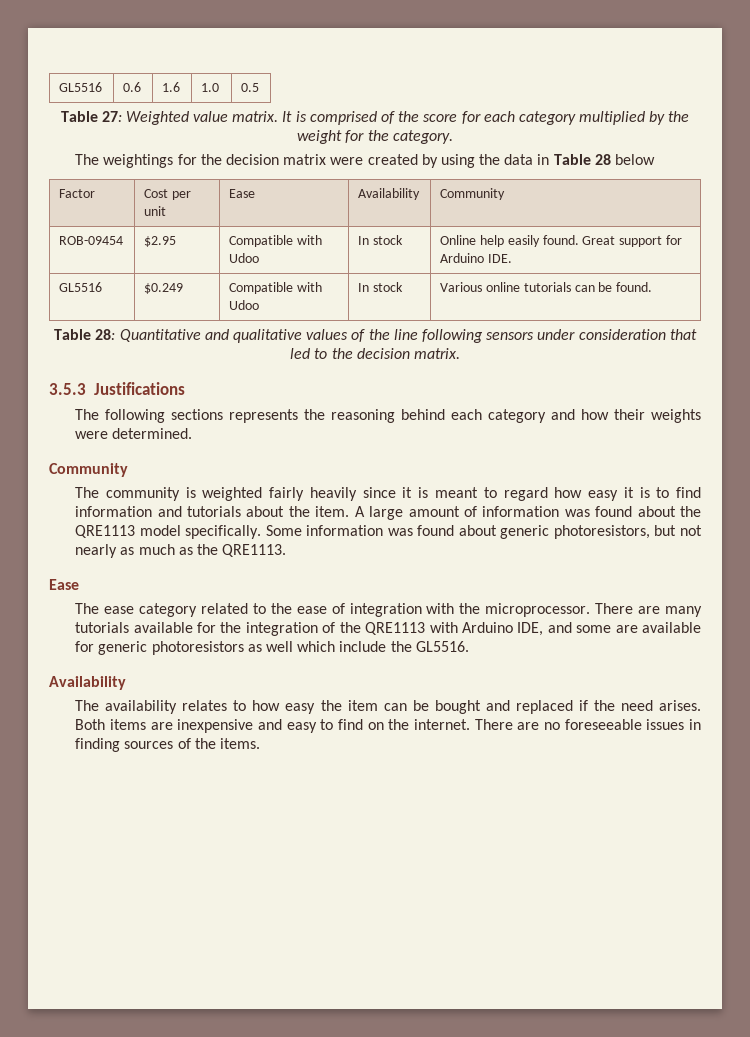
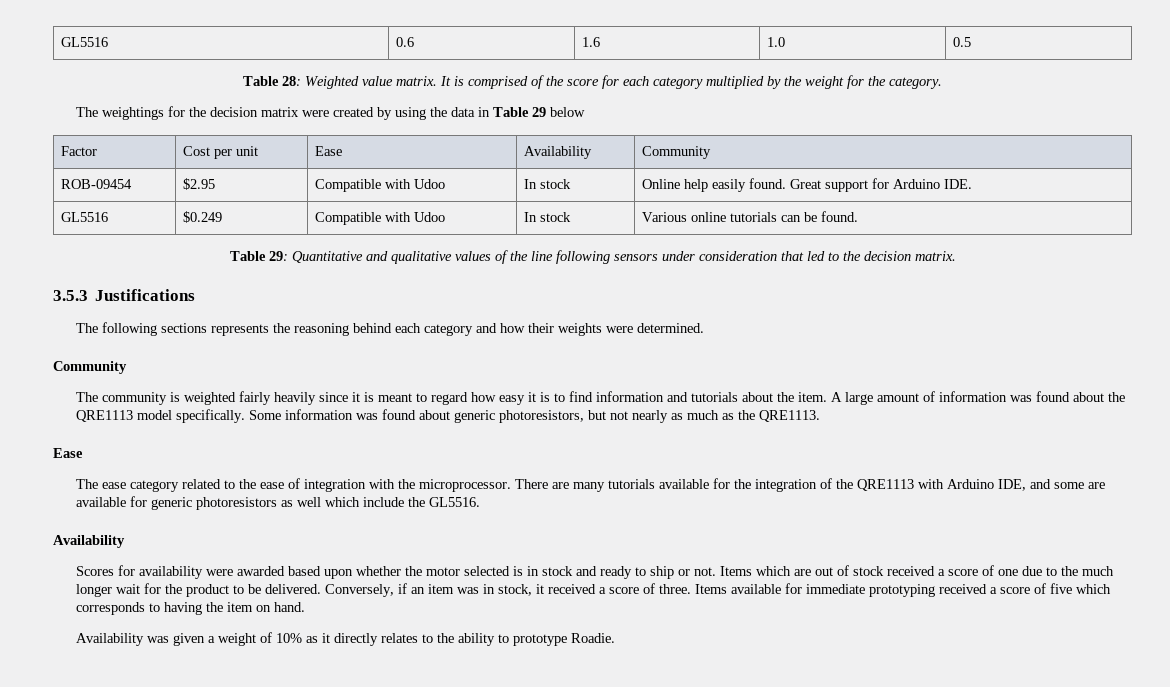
- Table 27: Weighted value matrix.
+ Table 28: Weighted value matrix.
- The weightings for the decision matrix were created by using the data in Table 28 below
+ The weightings for the decision matrix were created by using the data in Table 29 below
- Table 28: Quantitative and qualitative values of the line following sensors under consideration that led to the decision matrix.
+ Table 29: Quantitative and qualitative values of the line following sensors under consideration that led to the decision matrix.
- The availability relates to how easy the item can be bought and replaced if the need arises. Both items are inexpensive and easy to find on the internet. There are no foreseeable issues in finding sources of the items.
+ Scores for availability were awarded based upon whether the motor selected is in stock and ready to ship or not. Items which are out of stock received a score of one due to the much longer wait for the product to be delivered. Conversely, if an item was in stock, it received a score of three. Items available for immediate prototyping received a score of five which corresponds to having the item on hand.
+ Availability was given a weight of 10% as it directly relates to the ability to prototype Roadie.

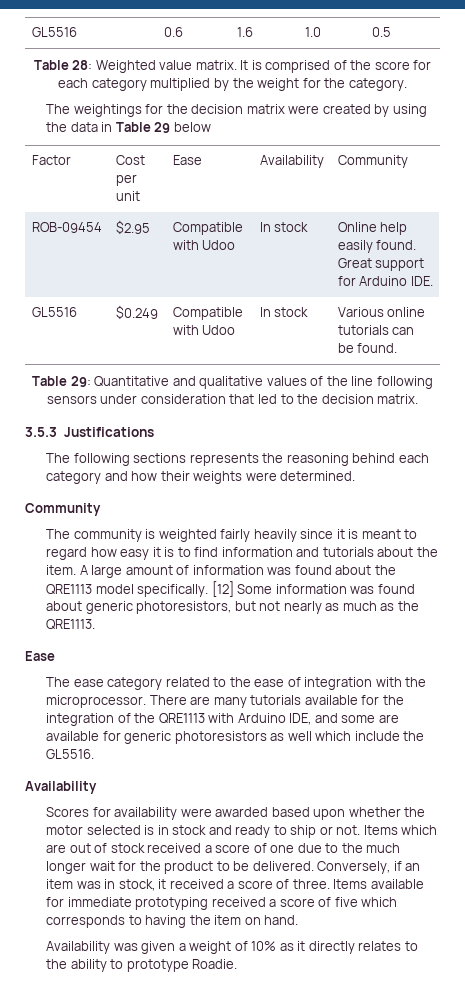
- Some information was found about generic photoresistors, but not nearly as much as the QRE1113.
+ [12] Some information was found about generic photoresistors, but not nearly as much as the QRE1113.

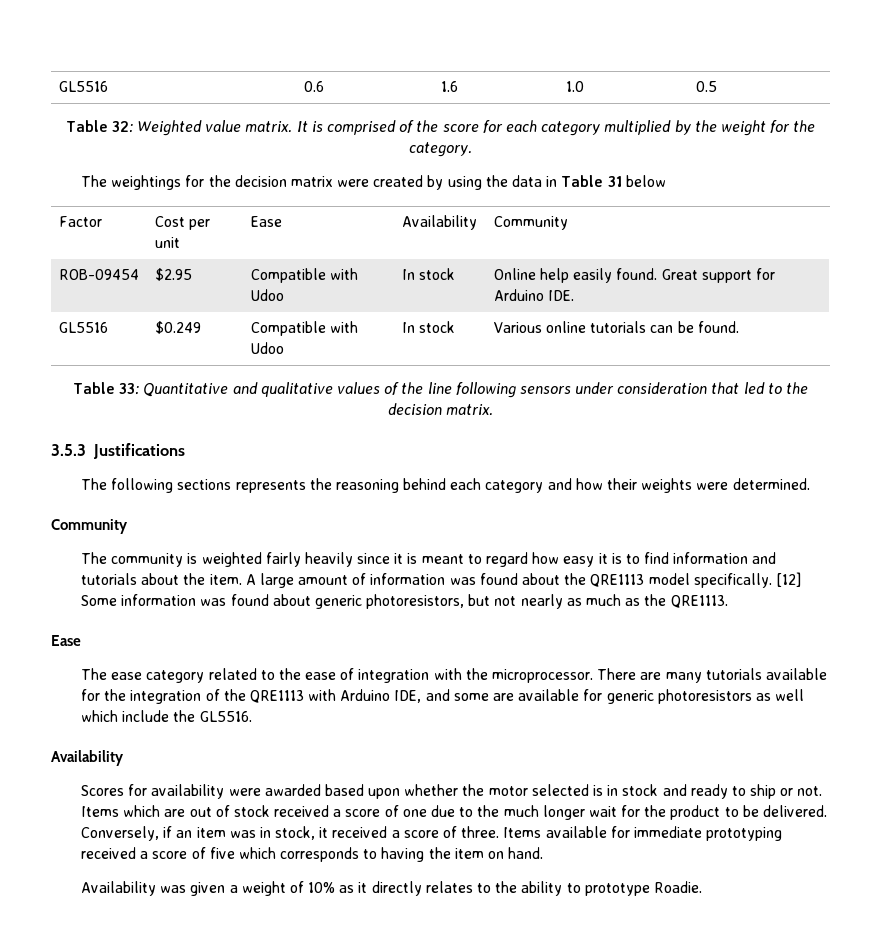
- Table 28: Weighted value matrix.
+ Table 32: Weighted value matrix.
- The weightings for the decision matrix were created by using the data in Table 29 below
+ The weightings for the decision matrix were created by using the data in Table 31 below
- Table 29: Quantitative and qualitative values of the line following sensors under consideration that led to the decision matrix.
+ Table 33: Quantitative and qualitative values of the line following sensors under consideration that led to the decision matrix.

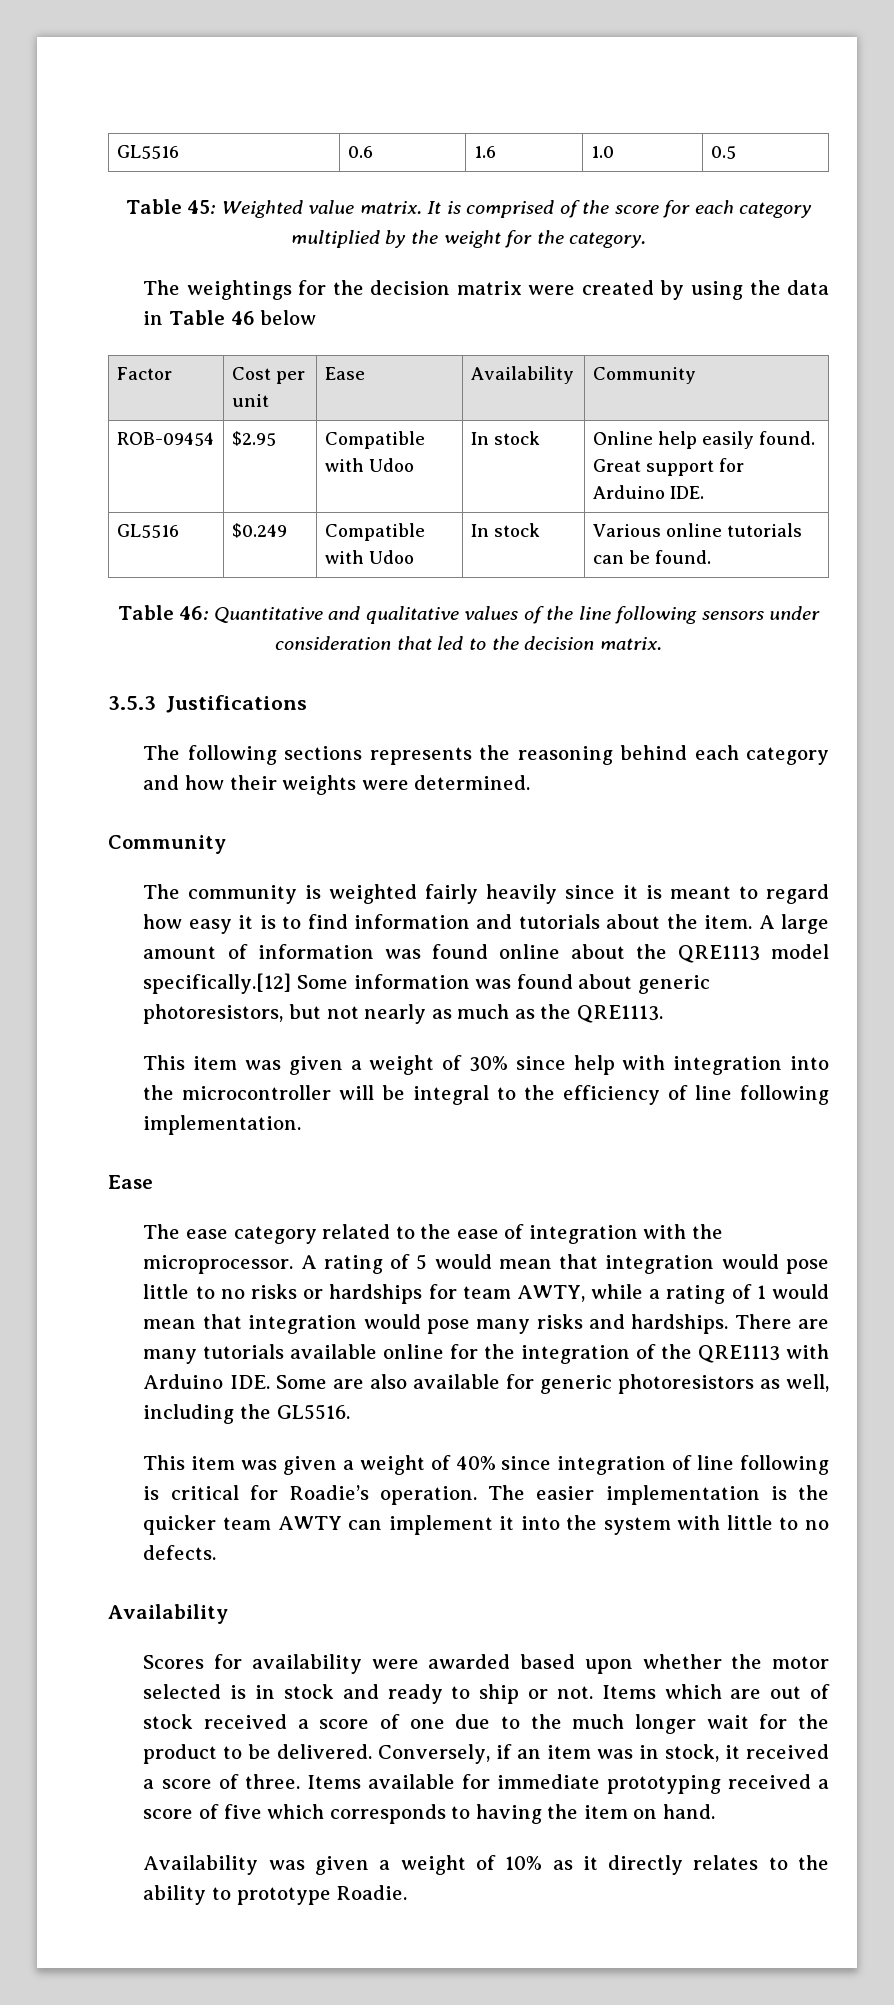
- Table 32: Weighted value matrix.
+ Table 45: Weighted value matrix.
- The weightings for the decision matrix were created by using the data in Table 31 below
+ The weightings for the decision matrix were created by using the data in Table 46 below
- Table 33: Quantitative and qualitative values of the line following sensors under consideration that led to the decision matrix.
+ Table 46: Quantitative and qualitative values of the line following sensors under consideration that led to the decision matrix.
- A large amount of information was found about the QRE1113 model specifically. [12] Some information was found about generic photoresistors, but not nearly as much as the QRE1113.
+ A large amount of information was found online about the QRE1113 model specifically.[12] Some information was found about generic photoresistors, but not nearly as much as the QRE1113.
+ This item was given a weight of 30% since help with integration into the microcontroller will be integral to the efficiency of line following implementation.
+ A rating of 5 would mean that integration would pose little to no risks or hardships for team AWTY, while a rating of 1 would mean that integration would pose many risks and hardships.
- There are many tutorials available for the integration of the QRE1113 with Arduino IDE, and some are available for generic photoresistors as well which include the GL5516.
+ There are many tutorials available online for the integration of the QRE1113 with Arduino IDE. Some are also available for generic photoresistors as well, including the GL5516.
+ This item was given a weight of 40% since integration of line following is critical for Roadie’s operation. The easier implementation is the quicker team AWTY can implement it into the system with little to no defects.

